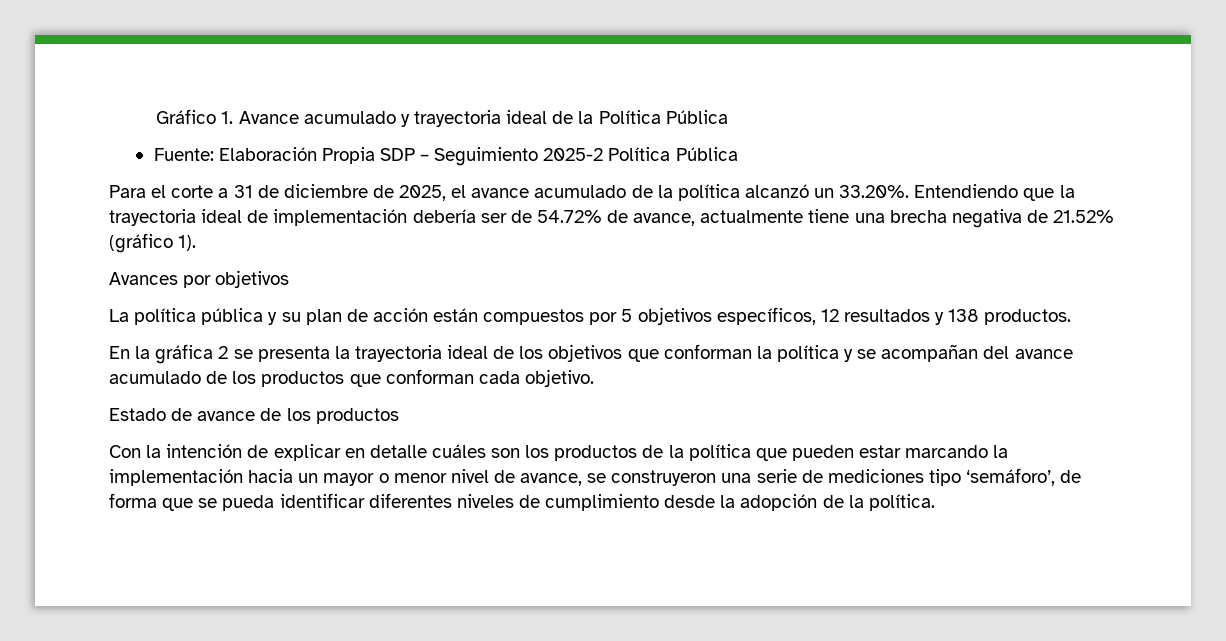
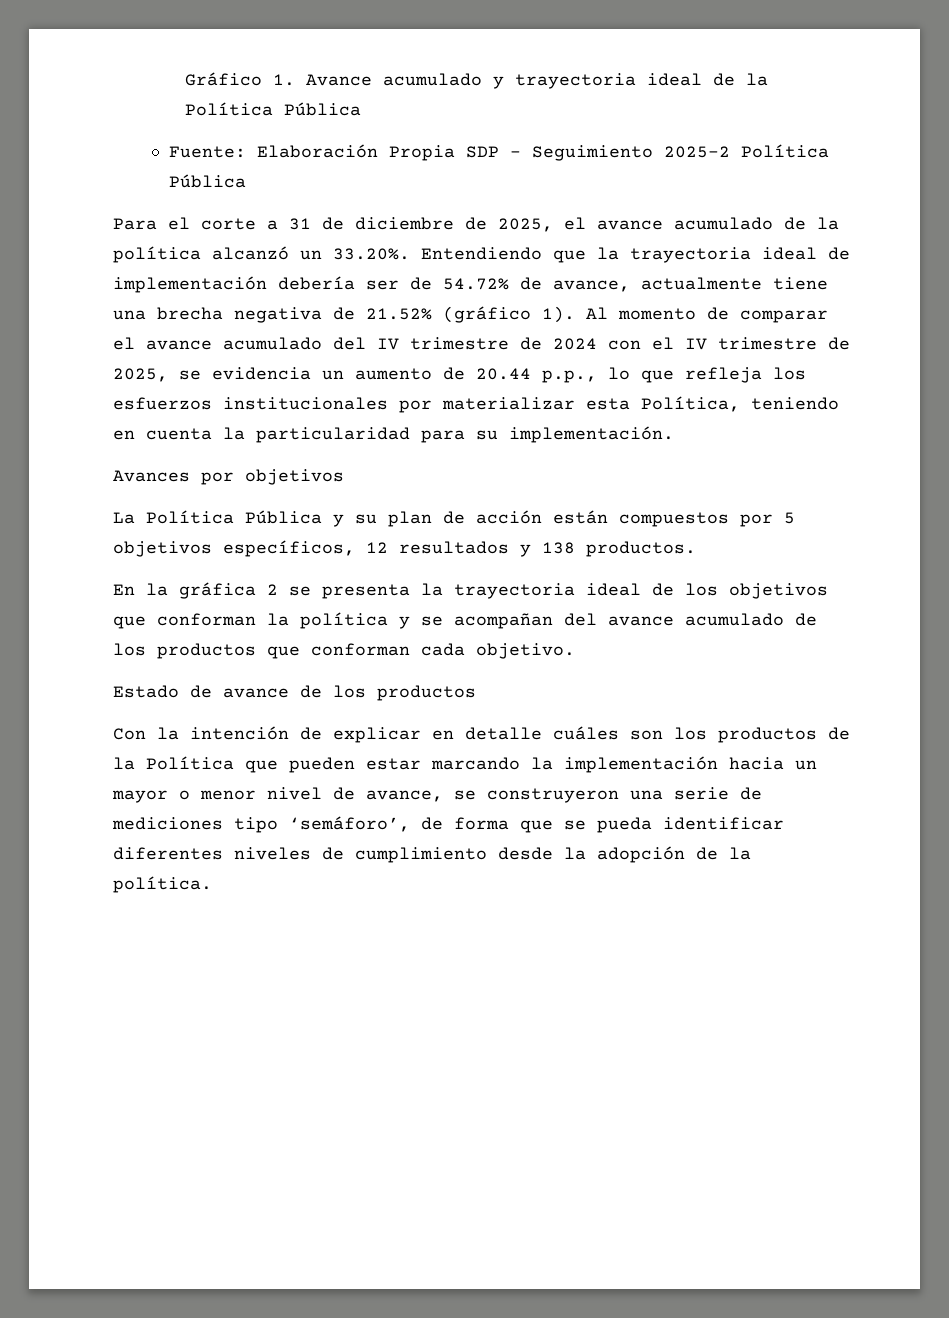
+ Al momento de comparar el avance acumulado del IV trimestre de 2024 con el IV trimestre de 2025, se evidencia un aumento de 20.44 p.p., lo que refleja los esfuerzos institucionales por materializar esta Política, teniendo en cuenta la particularidad para su implementación.
- La política pública y su plan de acción están compuestos por 5 objetivos específicos, 12 resultados y 138 productos.
+ La Política Pública y su plan de acción están compuestos por 5 objetivos específicos, 12 resultados y 138 productos.
- Con la intención de explicar en detalle cuáles son los productos de la política que pueden estar marcando la implementación hacia un mayor o menor nivel de avance, se construyeron una serie de mediciones tipo ‘semáforo’, de forma que se pueda identificar diferentes niveles de cumplimiento desde la adopción de la política.
+ Con la intención de explicar en detalle cuáles son los productos de la Política que pueden estar marcando la implementación hacia un mayor o menor nivel de avance, se construyeron una serie de mediciones tipo ‘semáforo’, de forma que se pueda identificar diferentes niveles de cumplimiento desde la adopción de la política.

